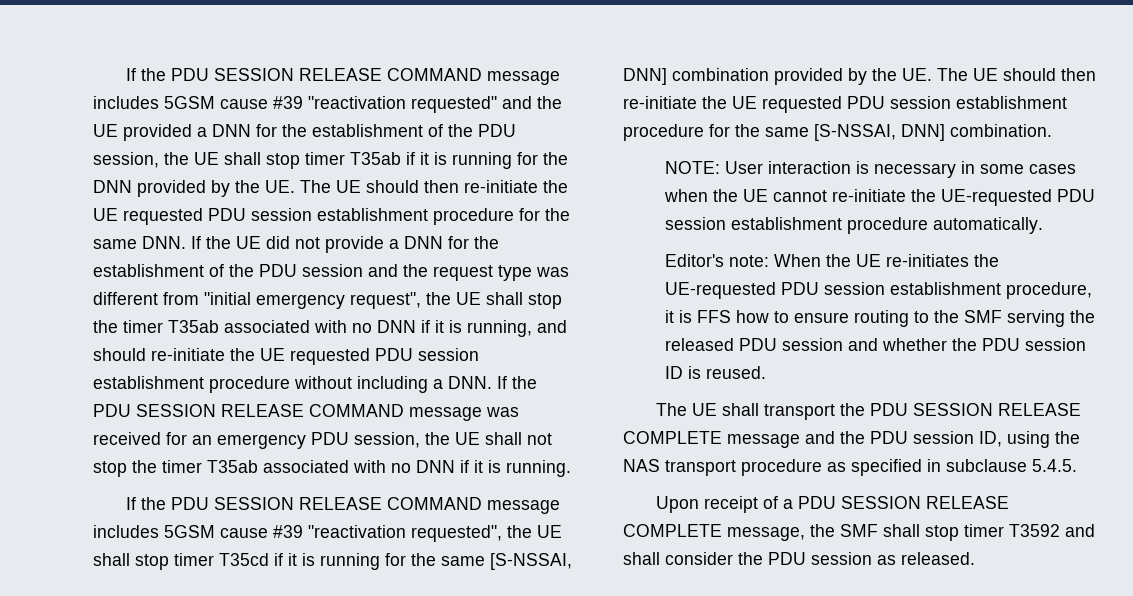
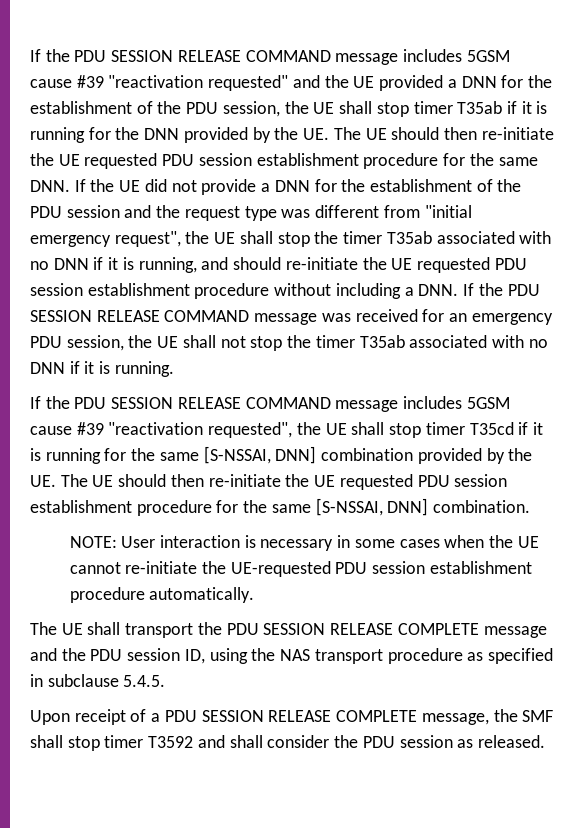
- Editor's note: When the UE re-initiates the UE-requested PDU session establishment procedure, it is FFS how to ensure routing to the SMF serving the released PDU session and whether the PDU session ID is reused.

